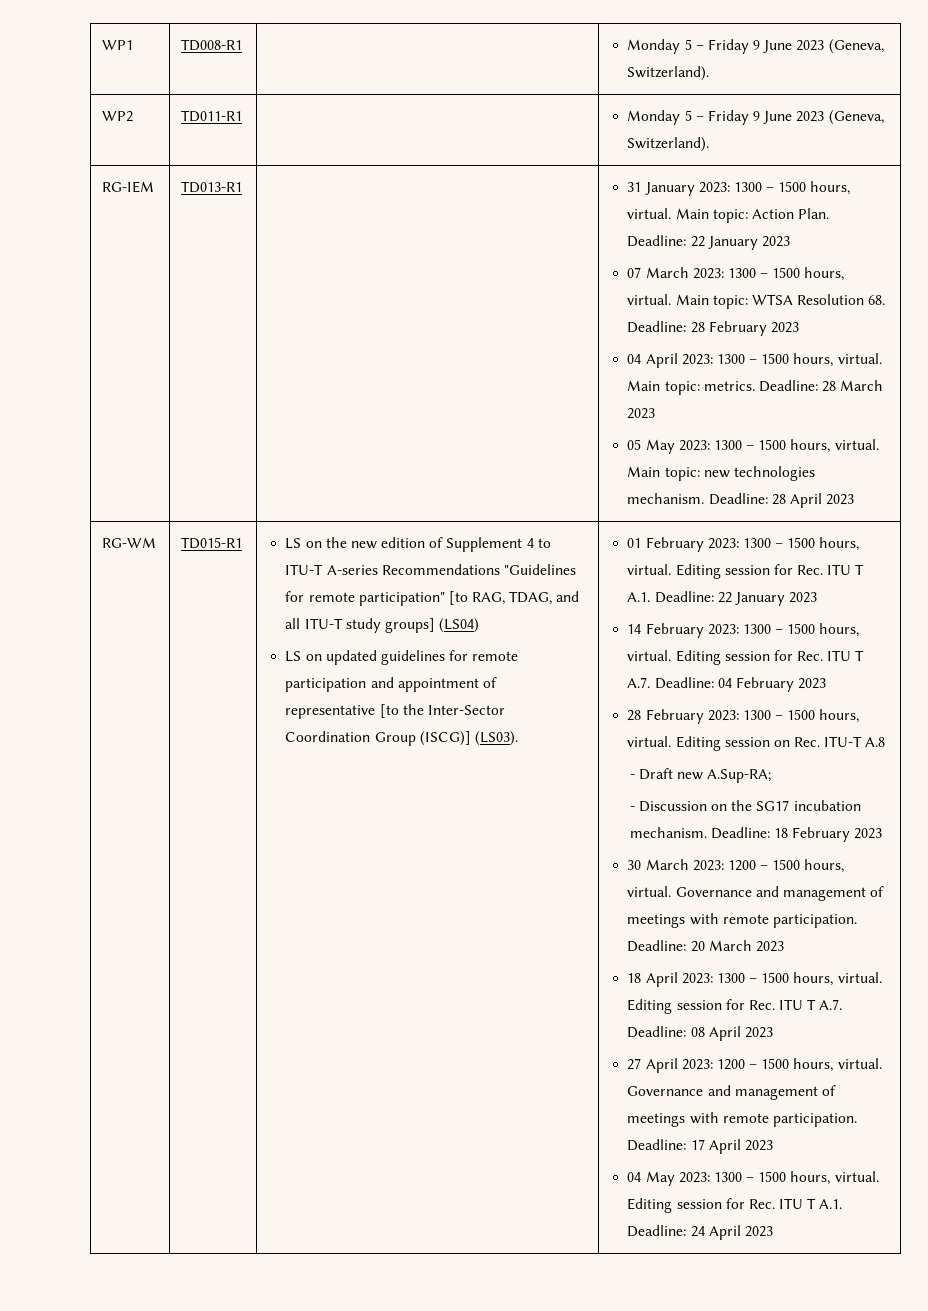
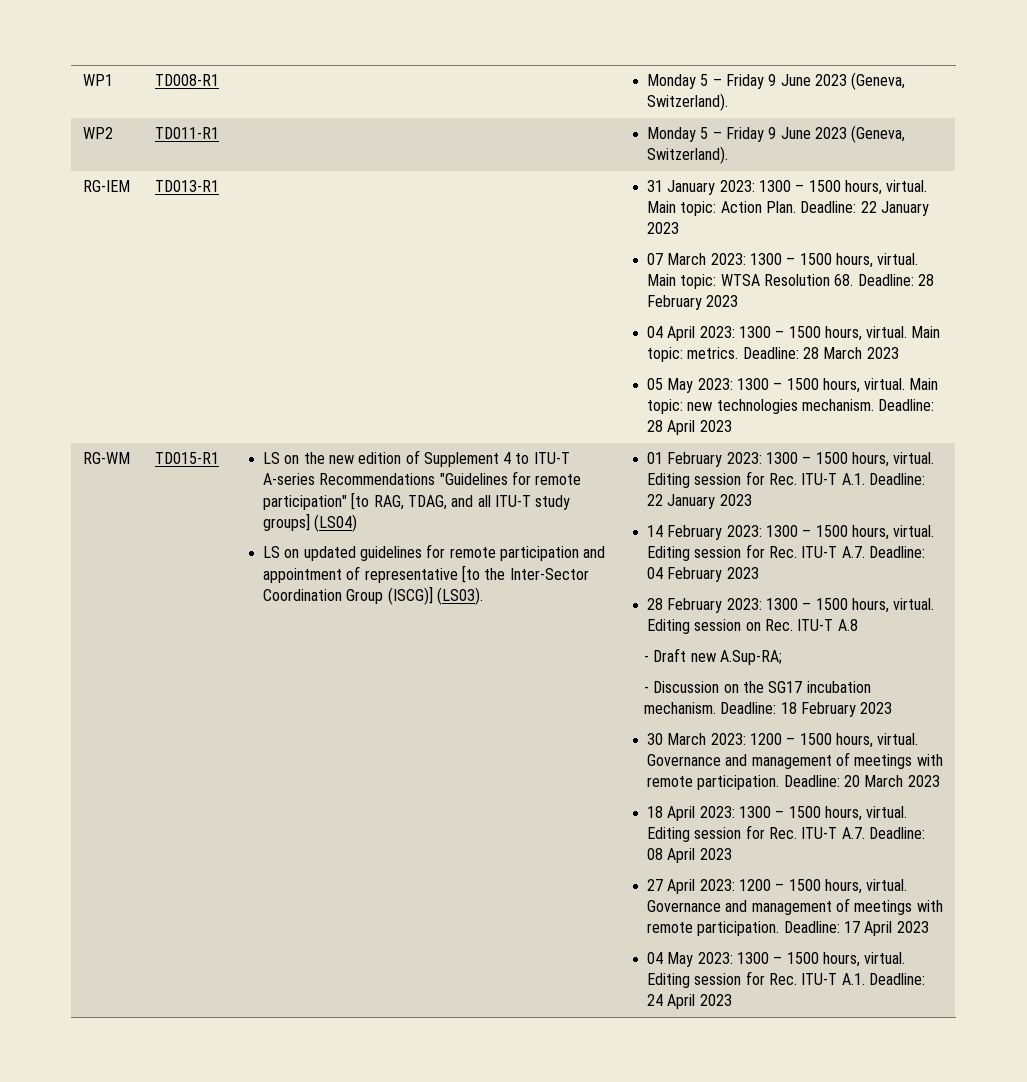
- Editing session for Rec. ITU T A.1. Deadline: 22 January 2023
+ Editing session for Rec. ITU-T A.1. Deadline: 22 January 2023
- Editing session for Rec. ITU T A.7. Deadline: 04 February 2023
+ Editing session for Rec. ITU-T A.7. Deadline: 04 February 2023
- Editing session for Rec. ITU T A.7. Deadline: 08 April 2023
+ Editing session for Rec. ITU-T A.7. Deadline: 08 April 2023
- Editing session for Rec. ITU T A.1. Deadline: 24 April 2023
+ Editing session for Rec. ITU-T A.1. Deadline: 24 April 2023

